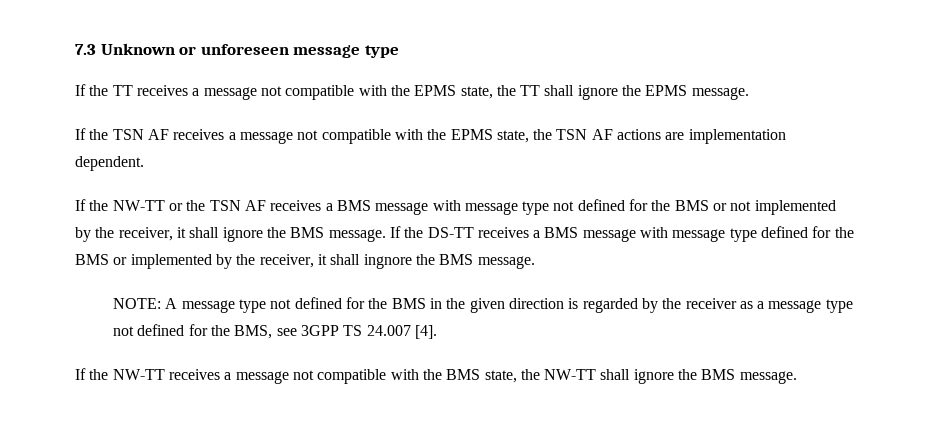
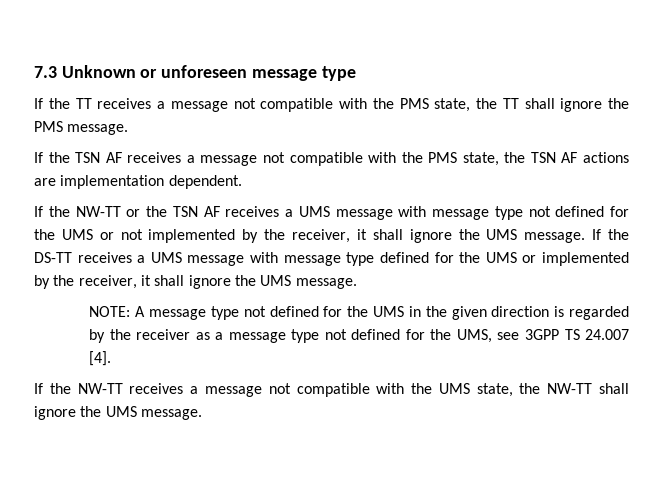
- If the TT receives a message not compatible with the EPMS state, the TT shall ignore the EPMS message.
+ If the TT receives a message not compatible with the PMS state, the TT shall ignore the PMS message.
- If the TSN AF receives a message not compatible with the EPMS state, the TSN AF actions are implementation dependent.
+ If the TSN AF receives a message not compatible with the PMS state, the TSN AF actions are implementation dependent.
- If the NW-TT or the TSN AF receives a BMS message with message type not defined for the BMS or not implemented by the receiver, it shall ignore the BMS message.
+ If the NW-TT or the TSN AF receives a UMS message with message type not defined for the UMS or not implemented by the receiver, it shall ignore the UMS message.
- If the DS-TT receives a BMS message with message type defined for the BMS or implemented by the receiver, it shall ingnore the BMS message.
+ If the DS-TT receives a UMS message with message type defined for the UMS or implemented by the receiver, it shall ignore the UMS message.
- NOTE: A message type not defined for the BMS in the given direction is regarded by the receiver as a message type not defined for the BMS, see 3GPP TS 24.007 [4].
+ NOTE: A message type not defined for the UMS in the given direction is regarded by the receiver as a message type not defined for the UMS, see 3GPP TS 24.007 [4].
- If the NW-TT receives a message not compatible with the BMS state, the NW-TT shall ignore the BMS message.
+ If the NW-TT receives a message not compatible with the UMS state, the NW-TT shall ignore the UMS message.

